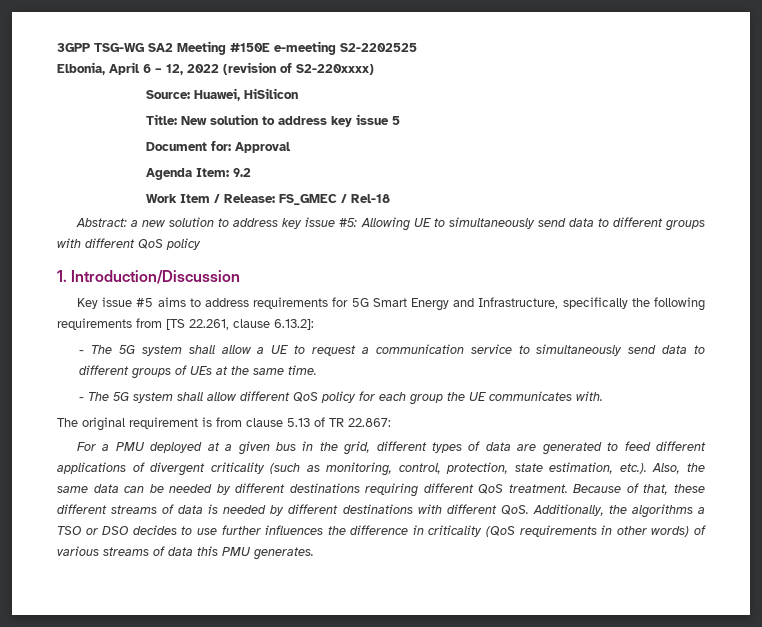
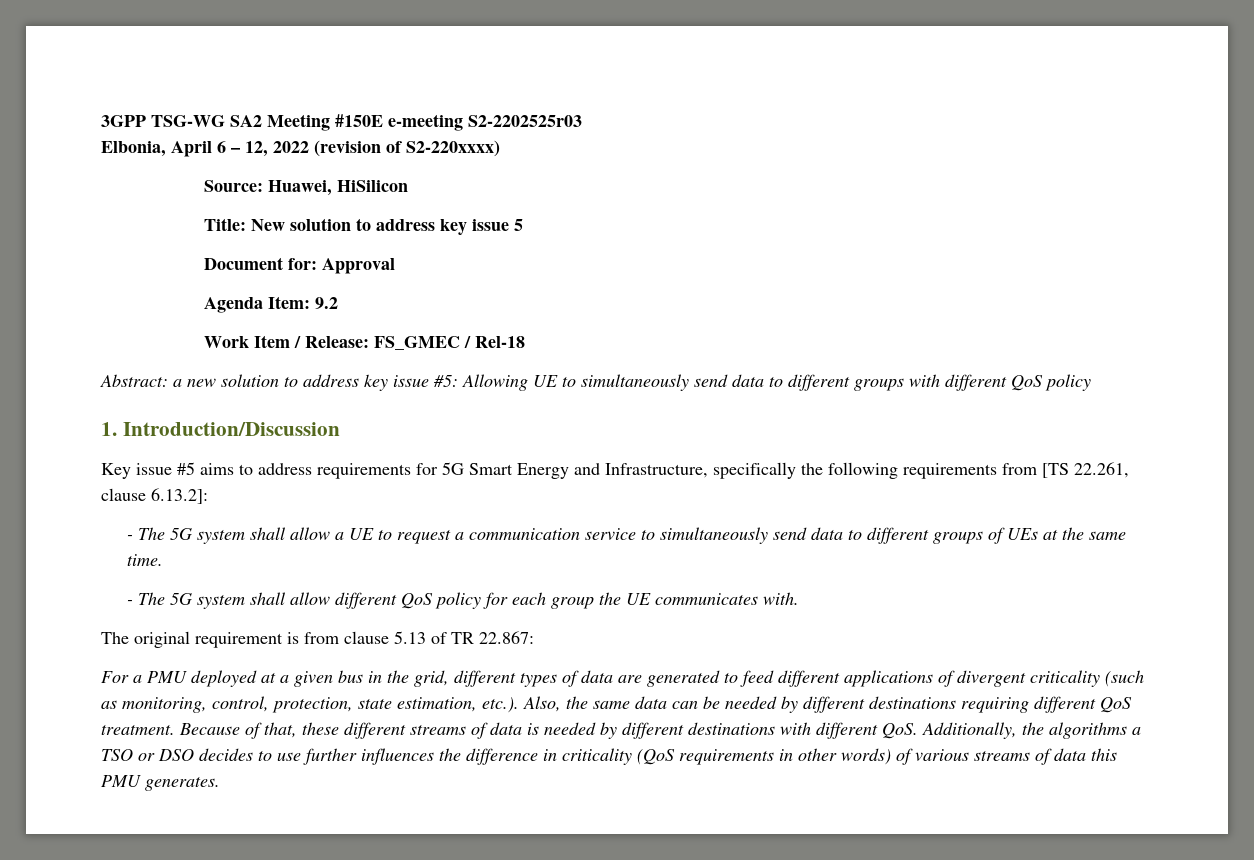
- 3GPP TSG-WG SA2 Meeting #150E e-meeting S2-2202525
+ 3GPP TSG-WG SA2 Meeting #150E e-meeting S2-2202525r03

